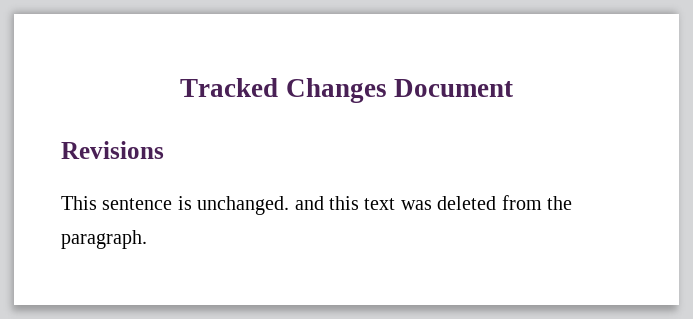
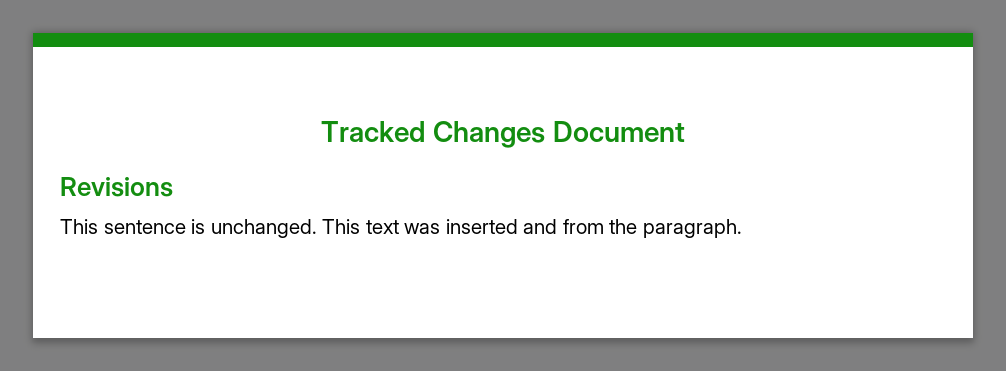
- This sentence is unchanged. and this text was deleted from the paragraph.
+ This sentence is unchanged. This text was inserted and from the paragraph.

